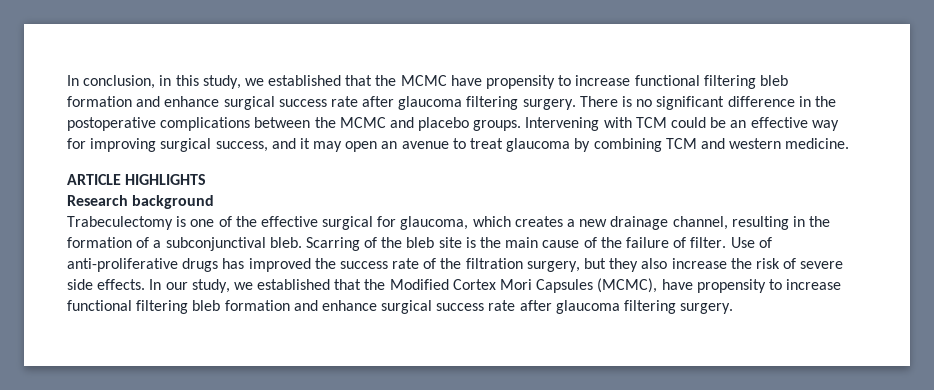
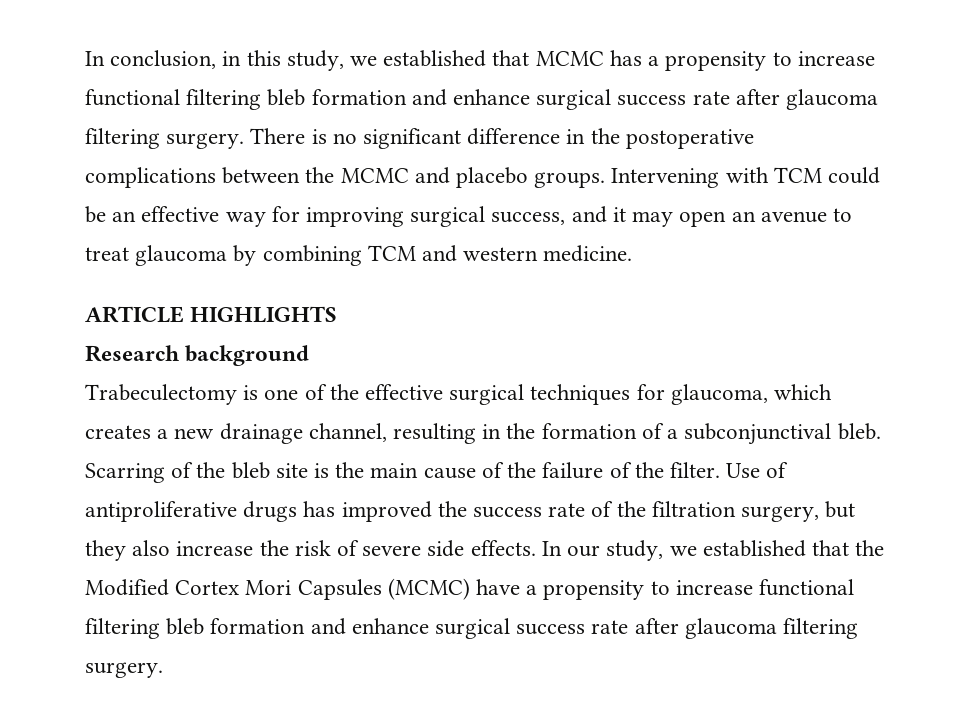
- In conclusion, in this study, we established that the MCMC have propensity to increase functional filtering bleb formation and enhance surgical success rate after glaucoma filtering surgery.
+ In conclusion, in this study, we established that MCMC has a propensity to increase functional filtering bleb formation and enhance surgical success rate after glaucoma filtering surgery.
- Trabeculectomy is one of the effective surgical for glaucoma, which creates a new drainage channel, resulting in the formation of a subconjunctival bleb.
+ Trabeculectomy is one of the effective surgical techniques for glaucoma, which creates a new drainage channel, resulting in the formation of a subconjunctival bleb.
- Scarring of the bleb site is the main cause of the failure of filter.
+ Scarring of the bleb site is the main cause of the failure of the filter.
- Use of anti-proliferative drugs has improved the success rate of the filtration surgery, but they also increase the risk of severe side effects.
+ Use of antiproliferative drugs has improved the success rate of the filtration surgery, but they also increase the risk of severe side effects.
- In our study, we established that the Modified Cortex Mori Capsules (MCMC), have propensity to increase functional filtering bleb formation and enhance surgical success rate after glaucoma filtering surgery.
+ In our study, we established that the Modified Cortex Mori Capsules (MCMC) have a propensity to increase functional filtering bleb formation and enhance surgical success rate after glaucoma filtering surgery.

